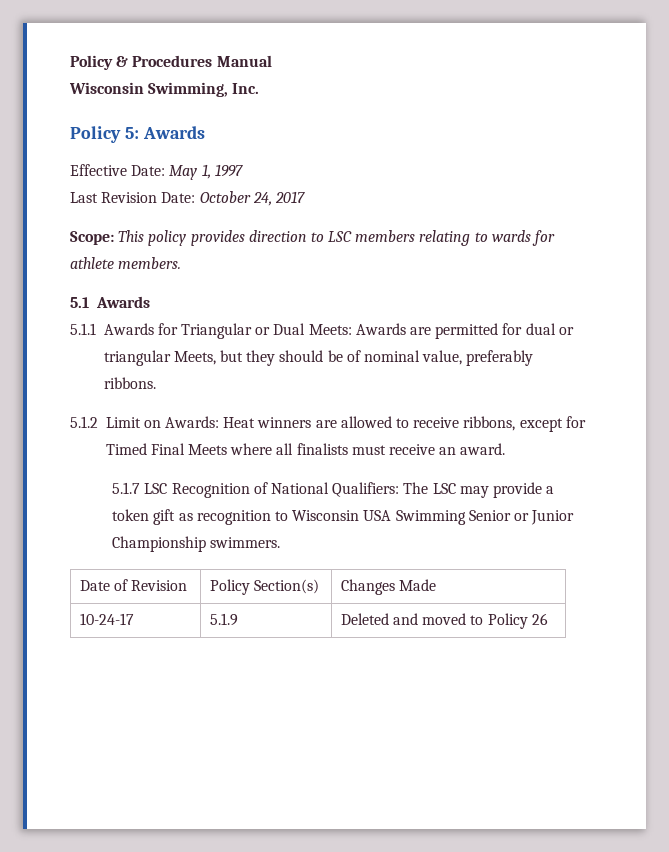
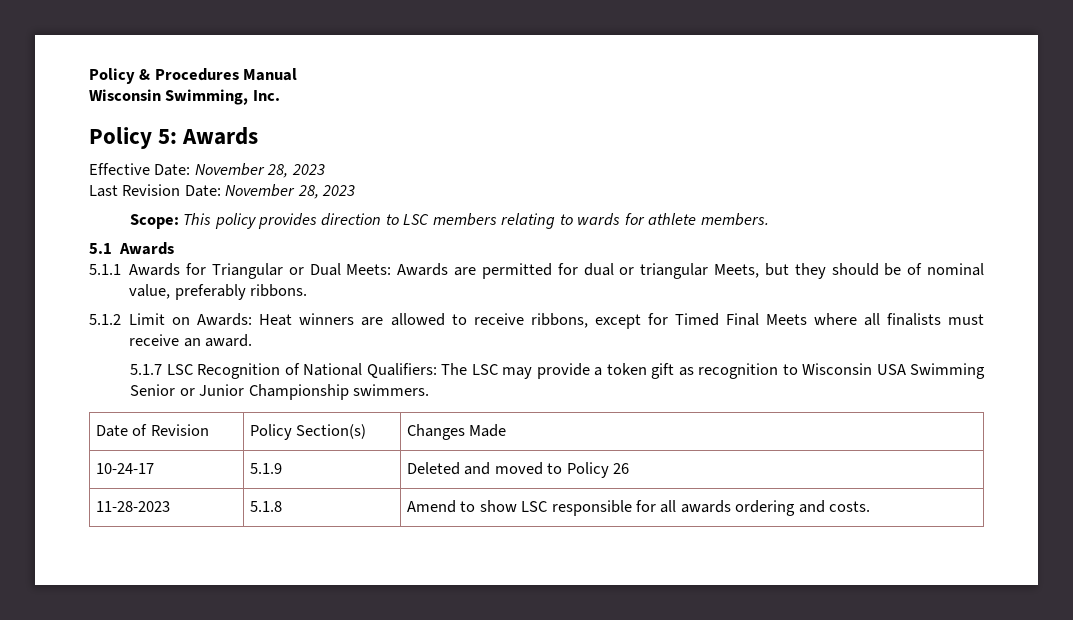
- Effective Date: May 1, 1997
+ Effective Date: November 28, 2023
- Last Revision Date: October 24, 2017
+ Last Revision Date: November 28, 2023
+ 11-28-2023 | 5.1.8 | Amend to show LSC responsible for all awards ordering and costs.

